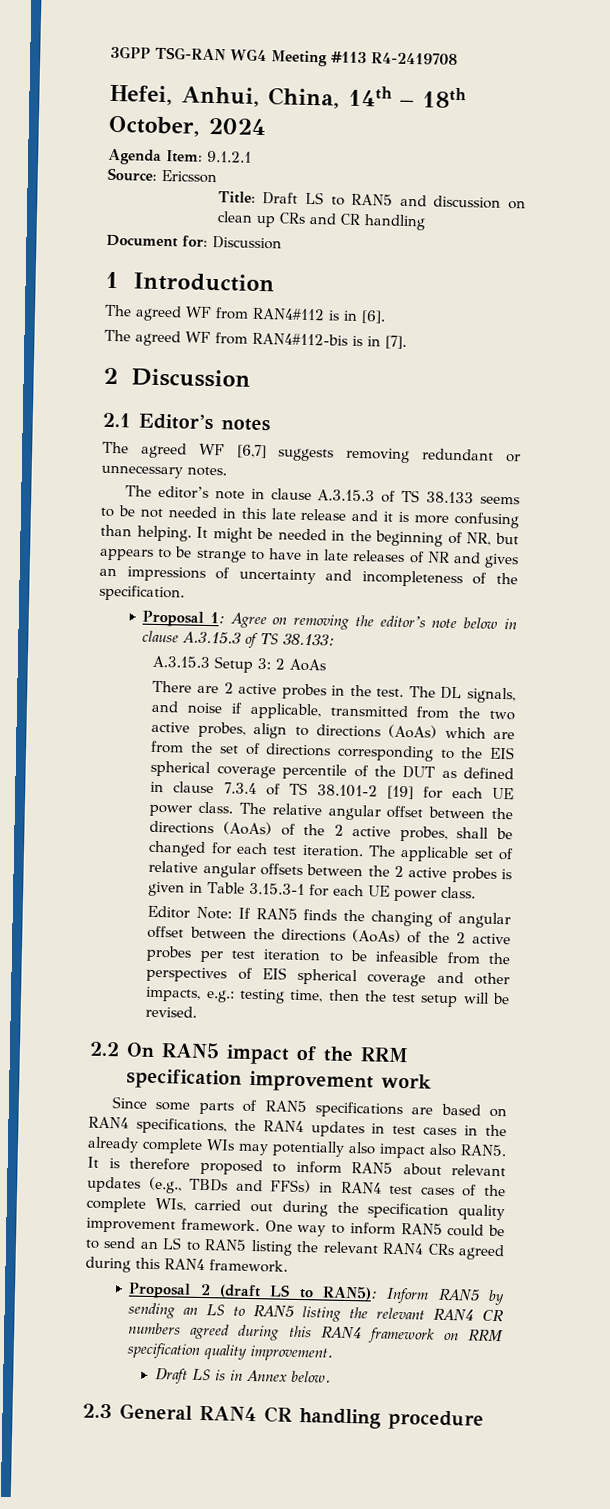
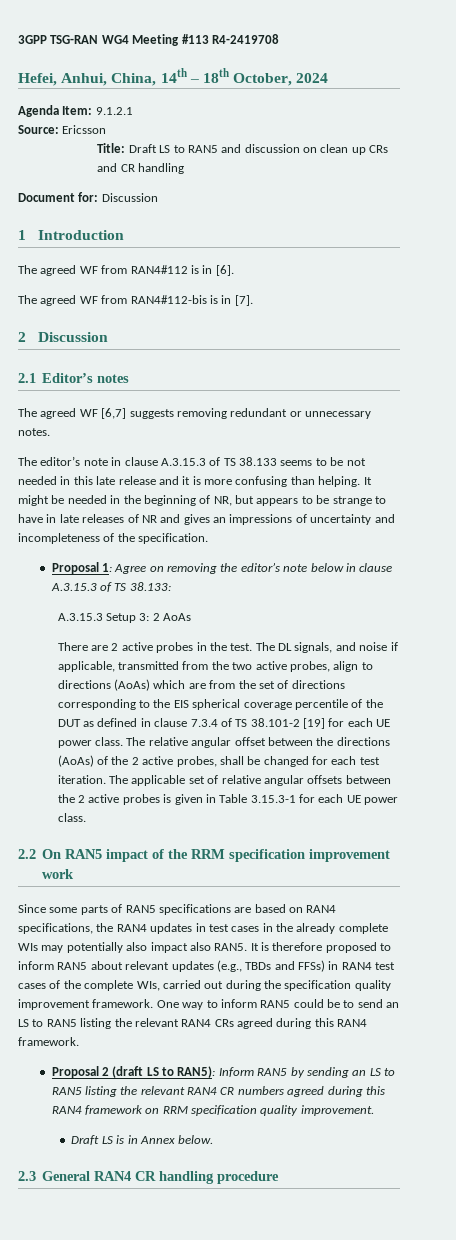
- Editor Note: If RAN5 finds the changing of angular offset between the directions (AoAs) of the 2 active probes per test iteration to be infeasible from the perspectives of EIS spherical coverage and other impacts, e.g.: testing time, then the test setup will be revised.

